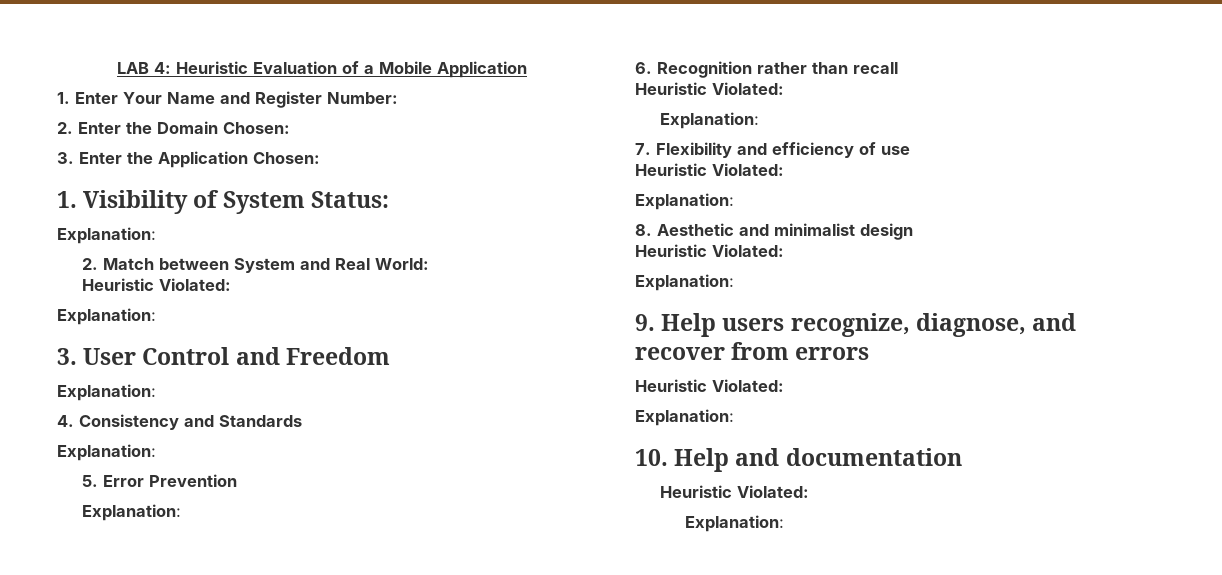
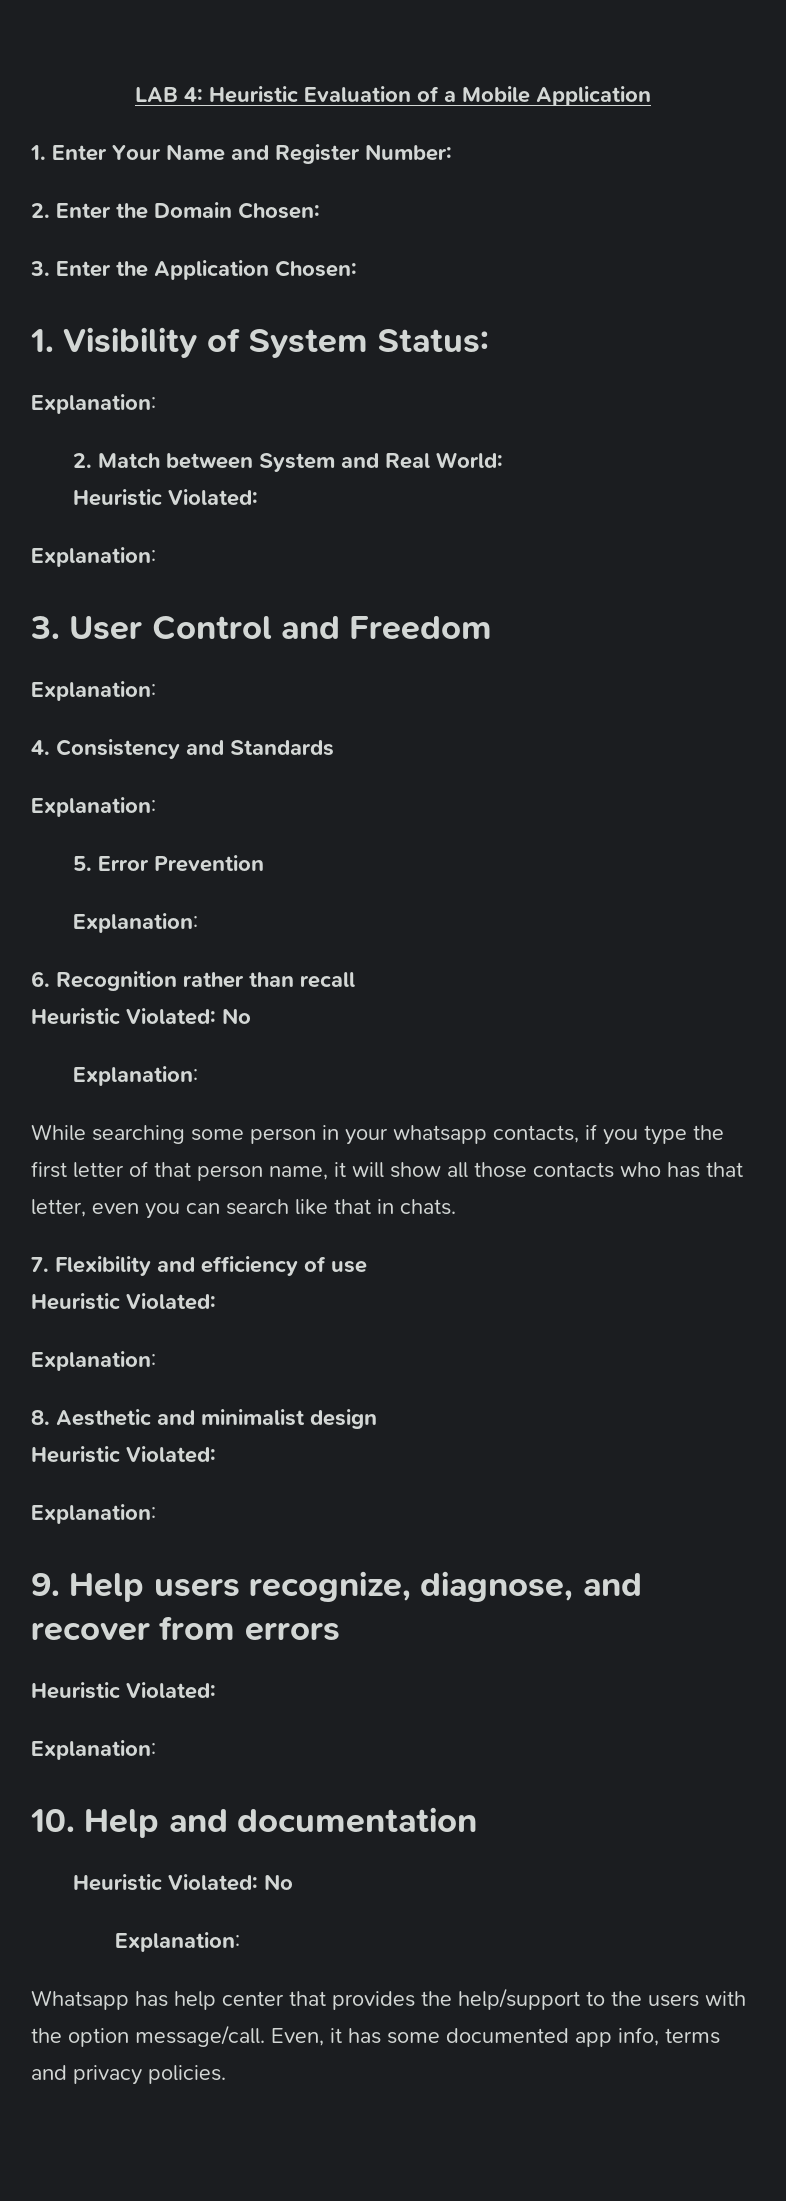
  6. Recognition rather than recall
- Heuristic Violated:
+ Heuristic Violated: No
  Explanation:
+ While searching some person in your whatsapp contacts, if you type the first letter of that person name, it will show all those contacts who has that letter, even you can search like that in chats.
  10. Help and documentation
- Heuristic Violated:
+ Heuristic Violated: No
  Explanation:
+ Whatsapp has help center that provides the help/support to the users with the option message/call. Even, it has some documented app info, terms and privacy policies.

